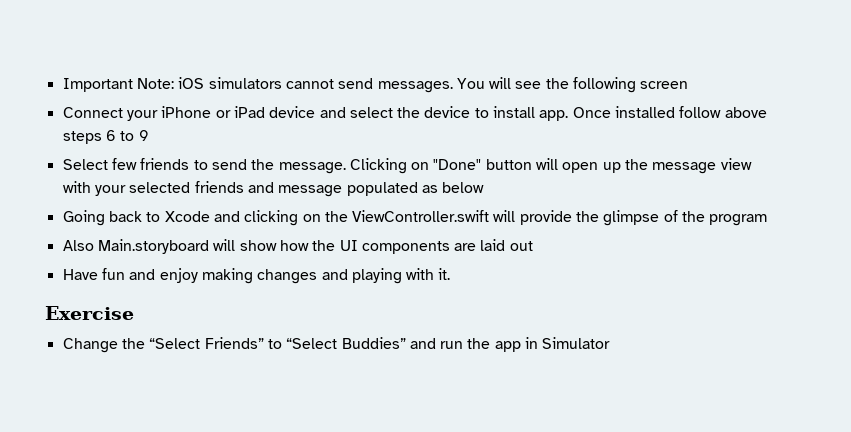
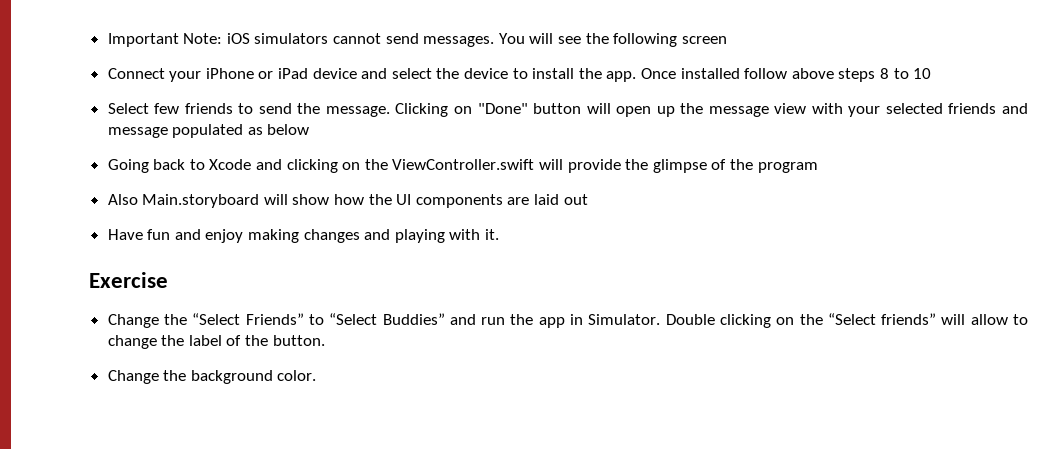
- Connect your iPhone or iPad device and select the device to install app.
+ Connect your iPhone or iPad device and select the device to install the app.
- Once installed follow above steps 6 to 9
+ Once installed follow above steps 8 to 10
- Change the “Select Friends” to “Select Buddies” and run the app in Simulator
+ Change the “Select Friends” to “Select Buddies” and run the app in Simulator. Double clicking on the “Select friends” will allow to change the label of the button.
+ Change the background color.

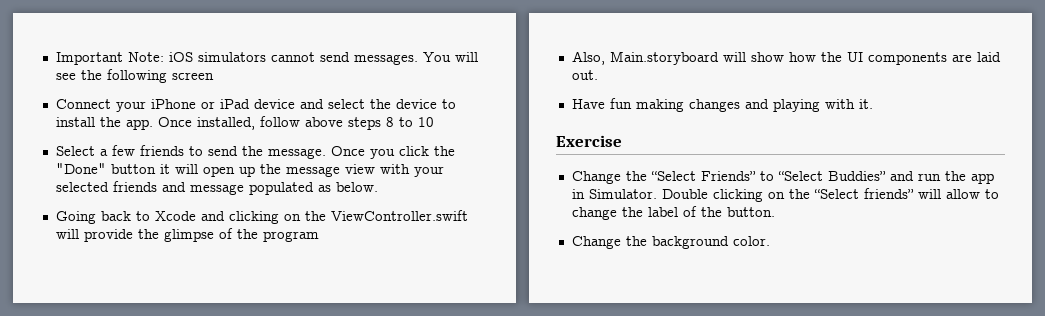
- Once installed follow above steps 8 to 10
+ Once installed, follow above steps 8 to 10
- Select few friends to send the message.
+ Select a few friends to send the message.
- Clicking on "Done" button will open up the message view with your selected friends and message populated as below
+ Once you click the "Done" button it will open up the message view with your selected friends and message populated as below.
- Also Main.storyboard will show how the UI components are laid out
+ Also, Main.storyboard will show how the UI components are laid out.
- Have fun and enjoy making changes and playing with it.
+ Have fun making changes and playing with it.

